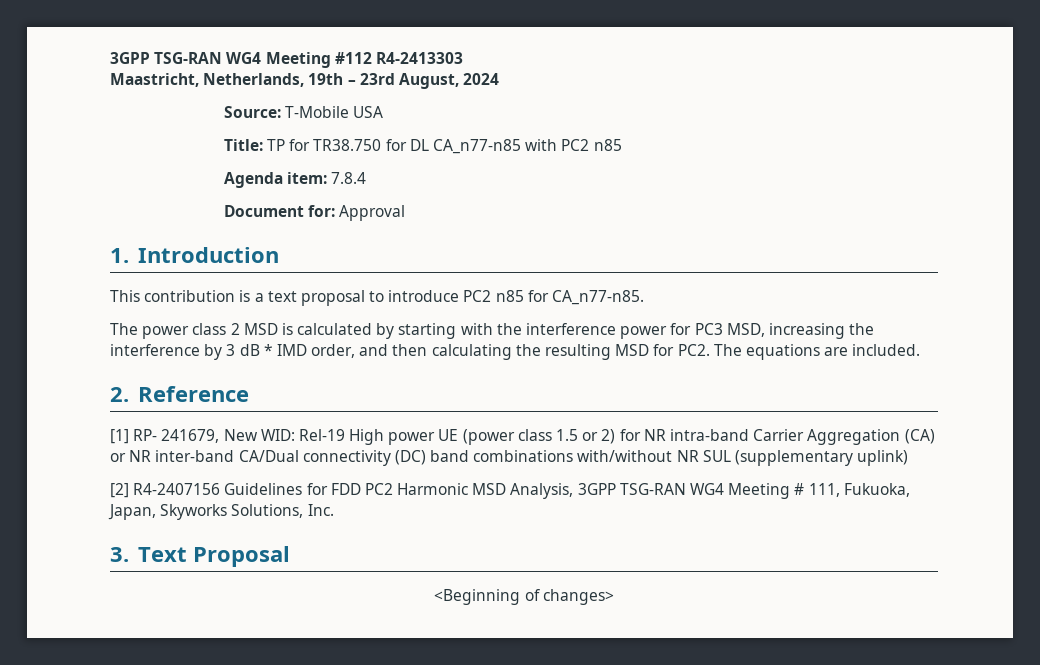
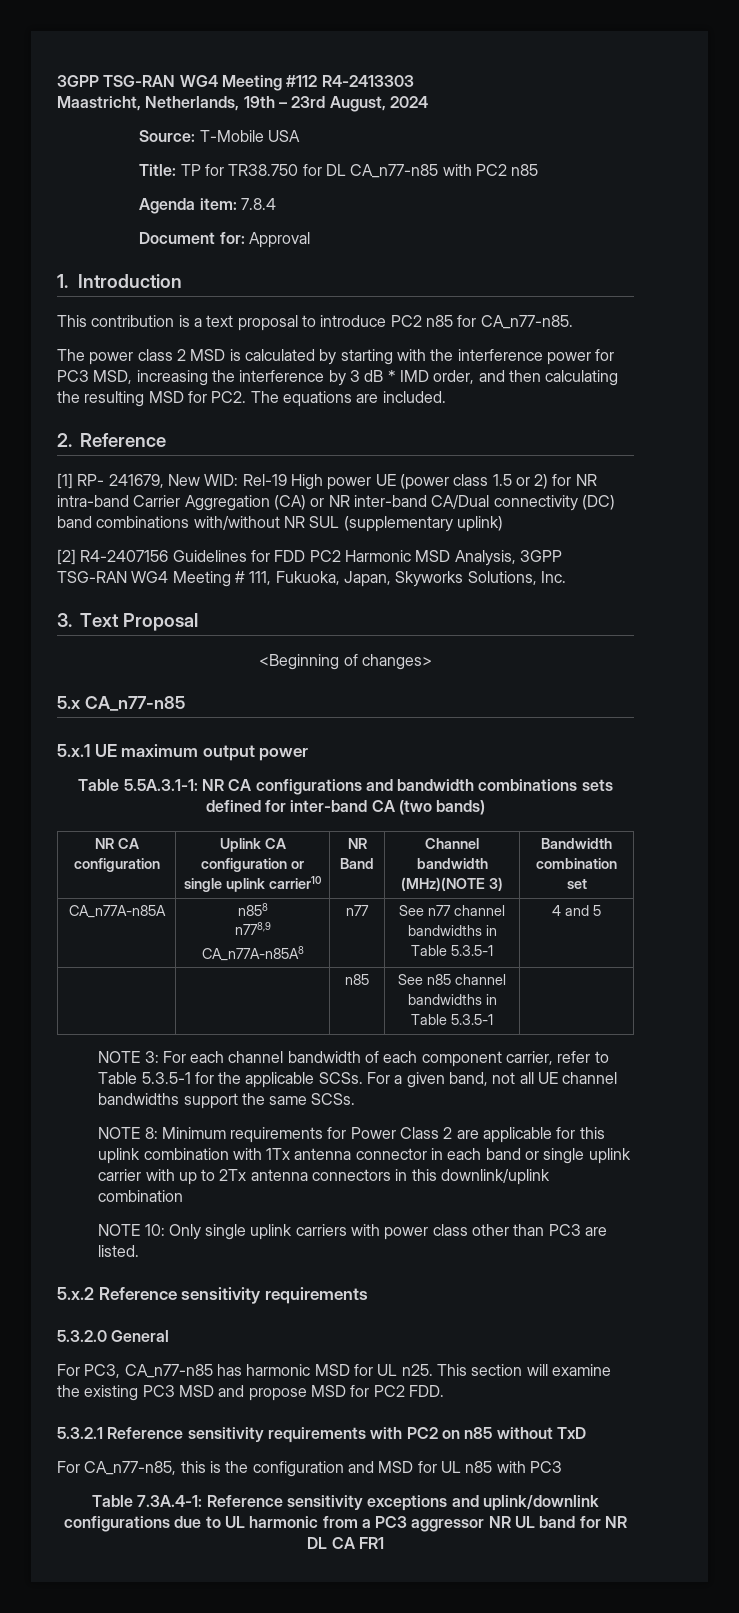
+ 5.x CA_n77-n85
+ 5.x.1 UE maximum output power
+ Table 5.5A.3.1-1: NR CA configurations and bandwidth combinations sets defined for inter-band CA (two bands)
+ NR CA configuration | Uplink CA configuration or single uplink carrier10 | NR Band | Channel bandwidth (MHz)(NOTE 3) | Bandwidth combination set
+ CA_n77A-n85A | n858
+ n778,9
+ CA_n77A-n85A8 | n77 | See n77 channel bandwidths in Table 5.3.5-1 | 4 and 5
+ | | n85 | See n85 channel bandwidths in Table 5.3.5-1 |
+ NOTE 3: For each channel bandwidth of each component carrier, refer to Table 5.3.5-1 for the applicable SCSs. For a given band, not all UE channel bandwidths support the same SCSs.
+ NOTE 8: Minimum requirements for Power Class 2 are applicable for this uplink combination with 1Tx antenna connector in each band or single uplink carrier with up to 2Tx antenna connectors in this downlink/uplink combination
+ NOTE 10: Only single uplink carriers with power class other than PC3 are listed.
+ 5.x.2 Reference sensitivity requirements
+ 5.3.2.0 General
+ For PC3, CA_n77-n85 has harmonic MSD for UL n25. This section will examine the existing PC3 MSD and propose MSD for PC2 FDD.
+ 5.3.2.1 Reference sensitivity requirements with PC2 on n85 without TxD
+ For CA_n77-n85, this is the configuration and MSD for UL n85 with PC3
+ Table 7.3A.4-1: Reference sensitivity exceptions and uplink/downlink configurations due to UL harmonic from a PC3 aggressor NR UL band for NR DL CA FR1

